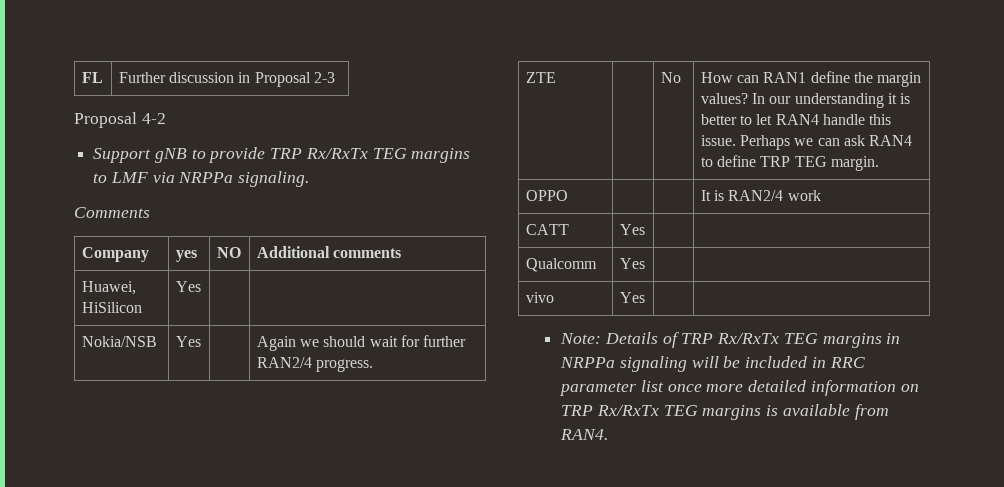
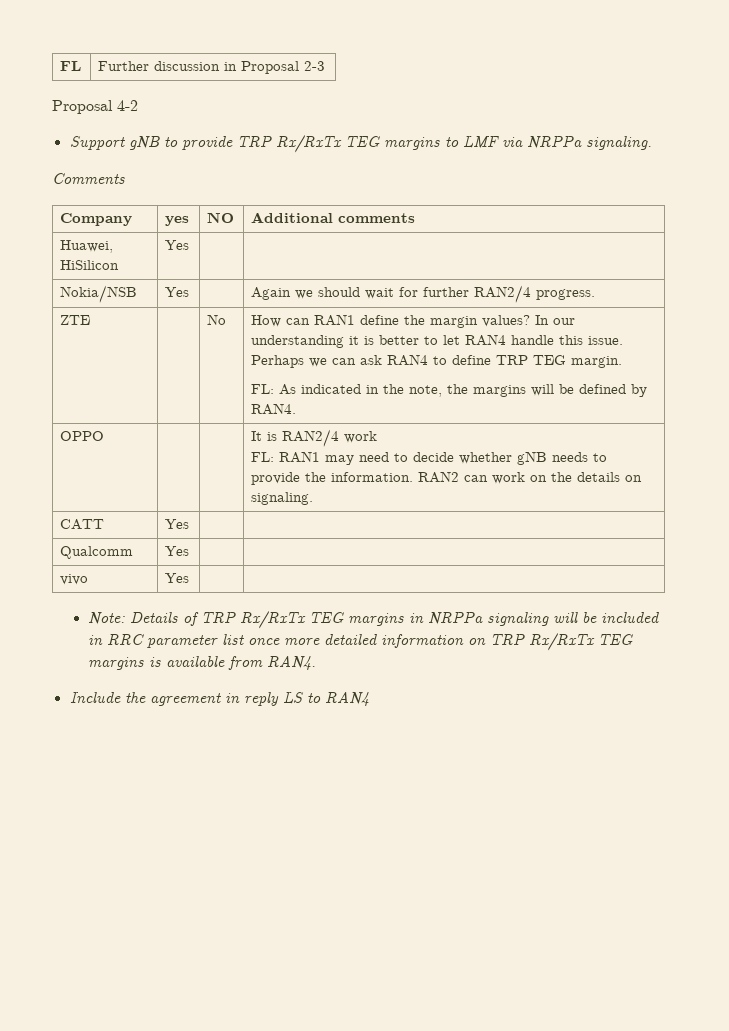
+ FL: As indicated in the note, the margins will be defined by RAN4.
  OPPO | | | It is RAN2/4 work
+ FL: RAN1 may need to decide whether gNB needs to provide the information. RAN2 can work on the details on signaling.
+ Include the agreement in reply LS to RAN4

